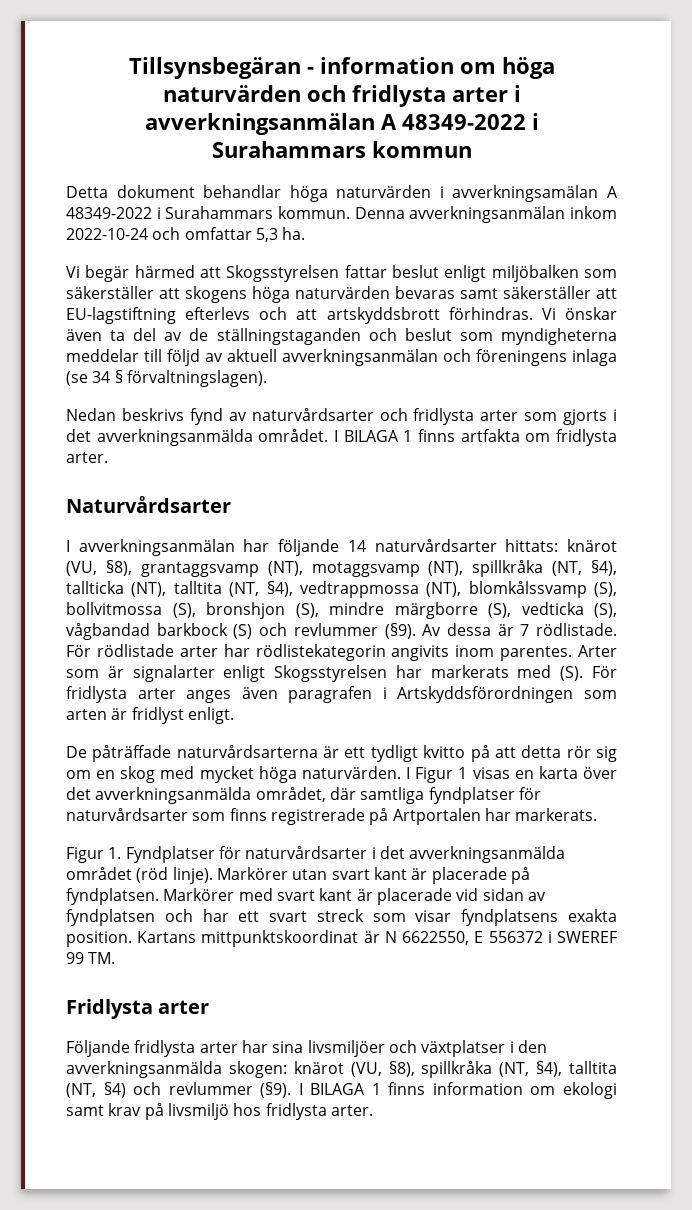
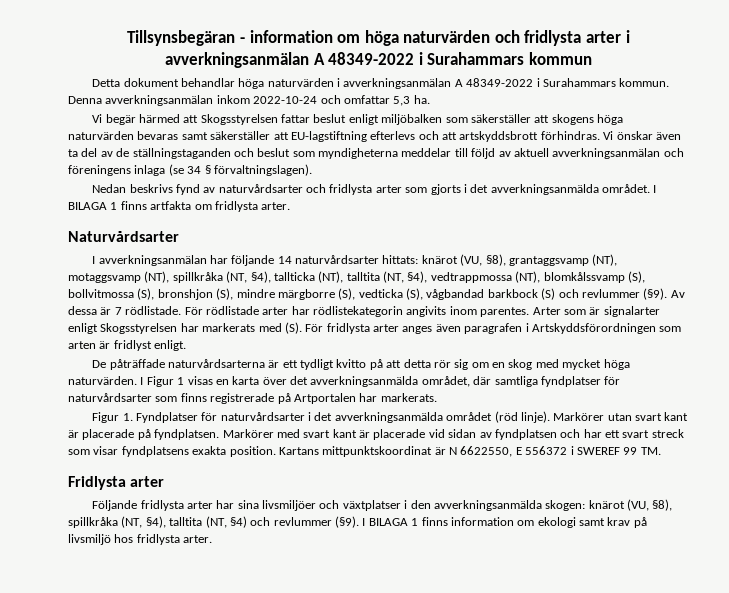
- Detta dokument behandlar höga naturvärden i avverkningsamälan A 48349-2022 i Surahammars kommun.
+ Detta dokument behandlar höga naturvärden i avverkningsanmälan A 48349-2022 i Surahammars kommun.

